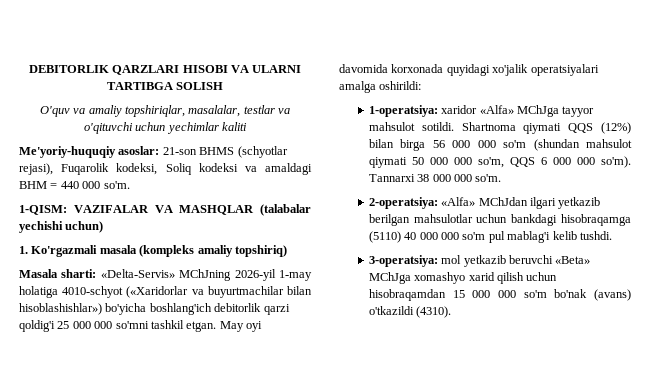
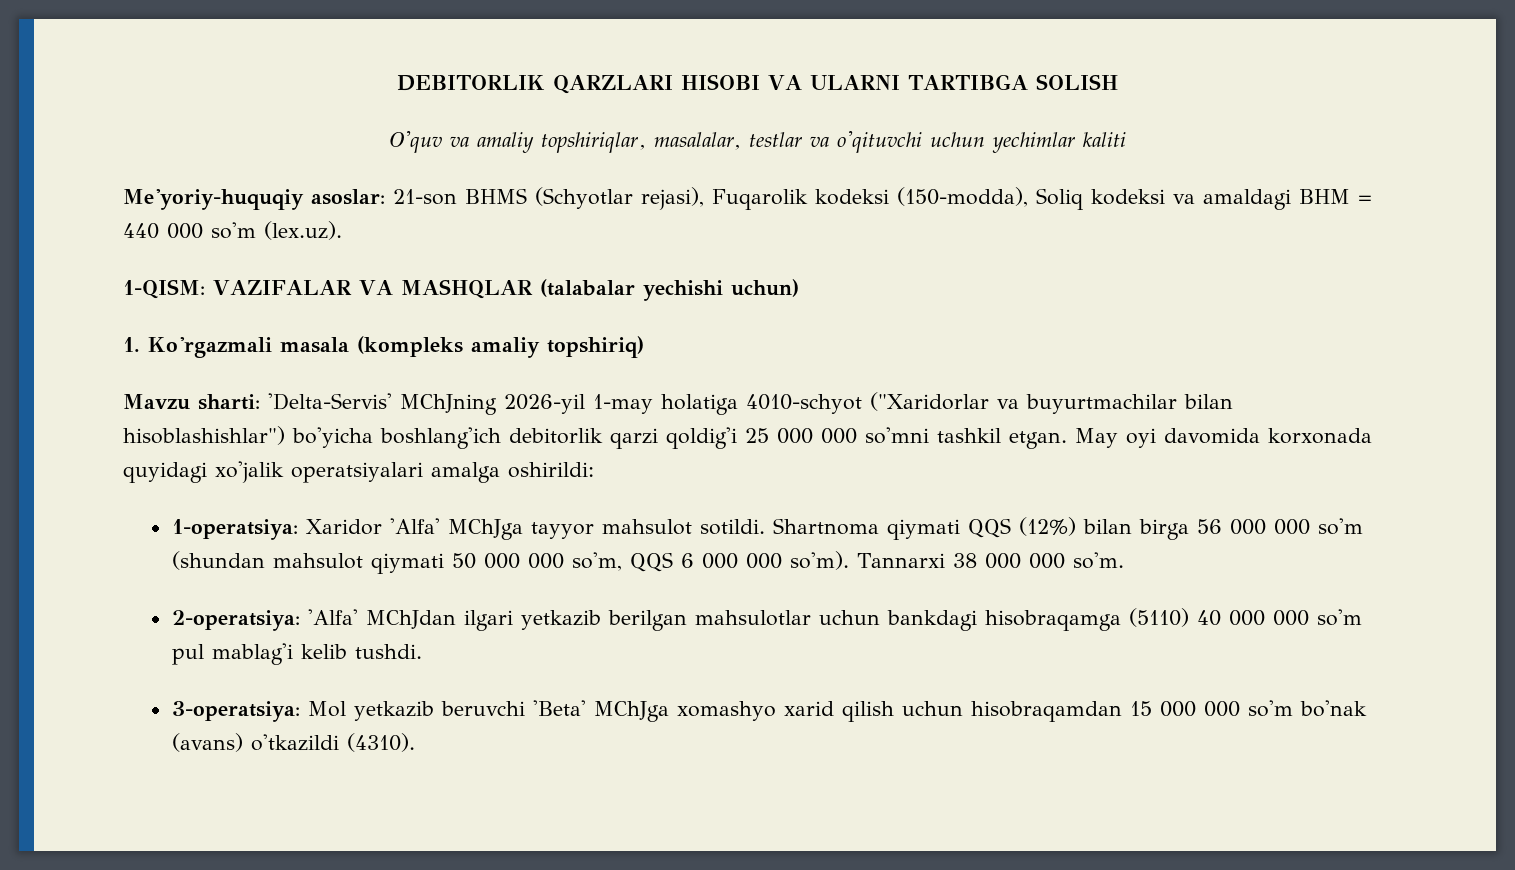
- Me'yoriy-huquqiy asoslar: 21-son BHMS (schyotlar rejasi), Fuqarolik kodeksi, Soliq kodeksi va amaldagi BHM = 440 000 so'm.
+ Me'yoriy-huquqiy asoslar: 21-son BHMS (Schyotlar rejasi), Fuqarolik kodeksi (150-modda), Soliq kodeksi va amaldagi BHM = 440 000 so'm (lex.uz).
- Masala sharti: «Delta-Servis» MChJning 2026-yil 1-may holatiga 4010-schyot («Xaridorlar va buyurtmachilar bilan hisoblashishlar») bo'yicha boshlang'ich debitorlik qarzi qoldig'i 25 000 000 so'mni tashkil etgan.
+ Mavzu sharti: 'Delta-Servis' MChJning 2026-yil 1-may holatiga 4010-schyot ("Xaridorlar va buyurtmachilar bilan hisoblashishlar") bo'yicha boshlang'ich debitorlik qarzi qoldig'i 25 000 000 so'mni tashkil etgan.
- 1-operatsiya: xaridor «Alfa» MChJga tayyor mahsulot sotildi.
+ 1-operatsiya: Xaridor 'Alfa' MChJga tayyor mahsulot sotildi.
- 2-operatsiya: «Alfa» MChJdan ilgari yetkazib berilgan mahsulotlar uchun bankdagi hisobraqamga (5110) 40 000 000 so'm pul mablag'i kelib tushdi.
+ 2-operatsiya: 'Alfa' MChJdan ilgari yetkazib berilgan mahsulotlar uchun bankdagi hisobraqamga (5110) 40 000 000 so'm pul mablag'i kelib tushdi.
- 3-operatsiya: mol yetkazib beruvchi «Beta» MChJga xomashyo xarid qilish uchun hisobraqamdan 15 000 000 so'm bo'nak (avans) o'tkazildi (4310).
+ 3-operatsiya: Mol yetkazib beruvchi 'Beta' MChJga xomashyo xarid qilish uchun hisobraqamdan 15 000 000 so'm bo'nak (avans) o'tkazildi (4310).

